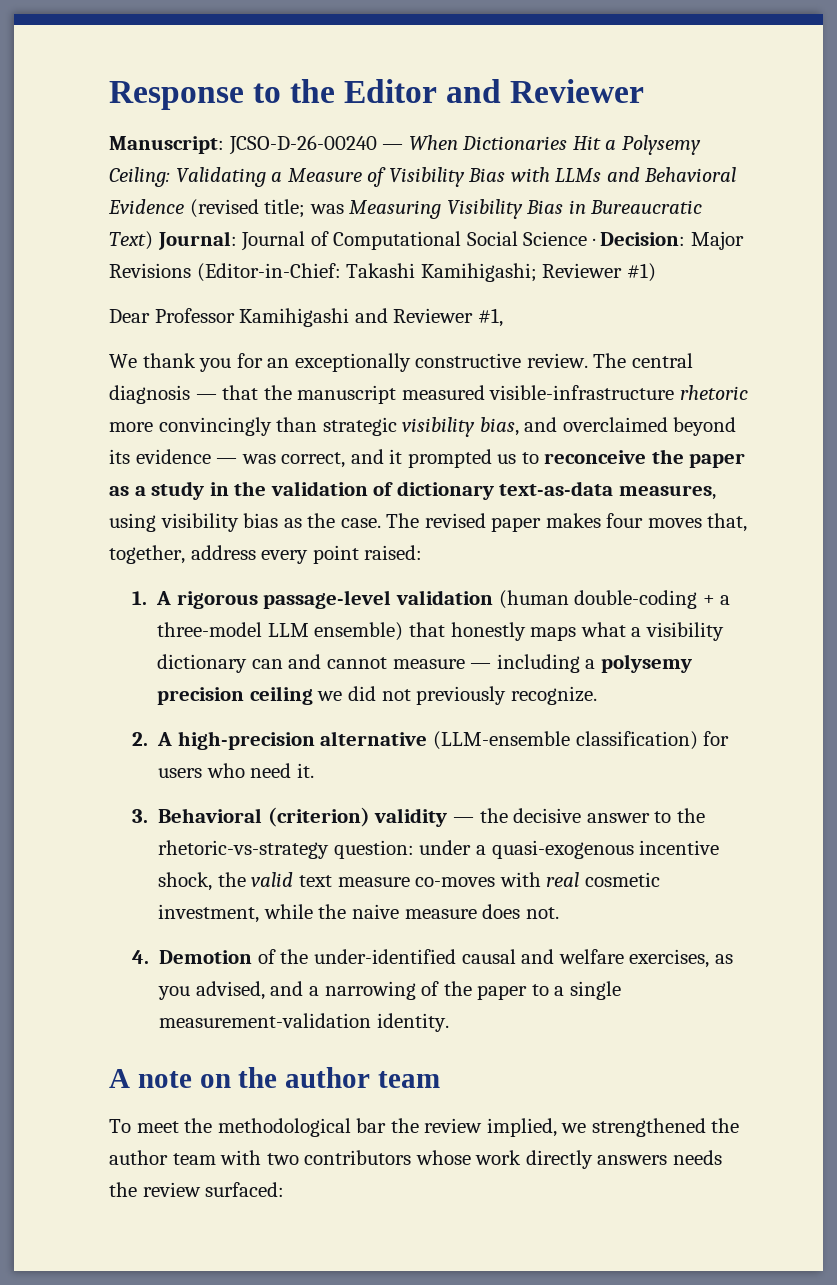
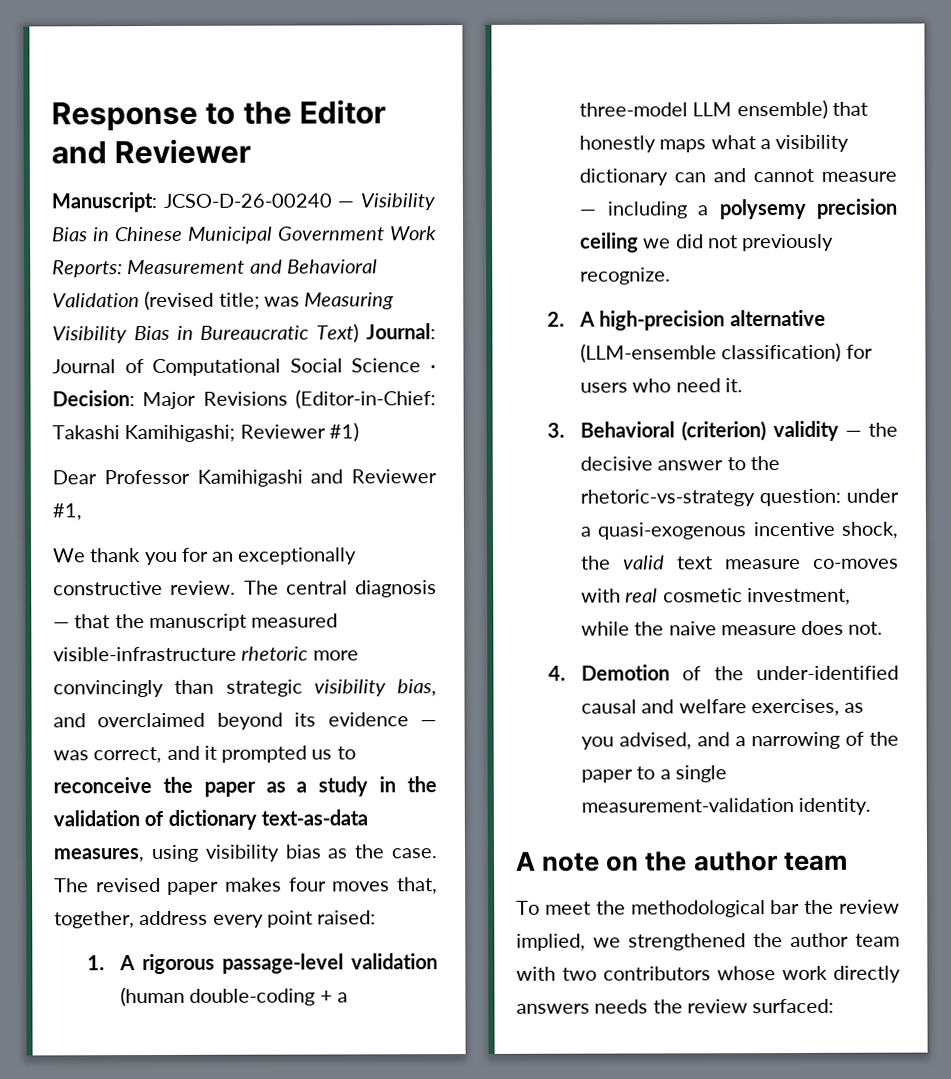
- Manuscript: JCSO-D-26-00240 — When Dictionaries Hit a Polysemy Ceiling: Validating a Measure of Visibility Bias with LLMs and Behavioral Evidence (revised title; was Measuring Visibility Bias in Bureaucratic Text) Journal: Journal of Computational Social Science · Decision: Major Revisions (Editor-in-Chief: Takashi Kamihigashi; Reviewer #1)
+ Manuscript: JCSO-D-26-00240 — Visibility Bias in Chinese Municipal Government Work Reports: Measurement and Behavioral Validation (revised title; was Measuring Visibility Bias in Bureaucratic Text) Journal: Journal of Computational Social Science · Decision: Major Revisions (Editor-in-Chief: Takashi Kamihigashi; Reviewer #1)

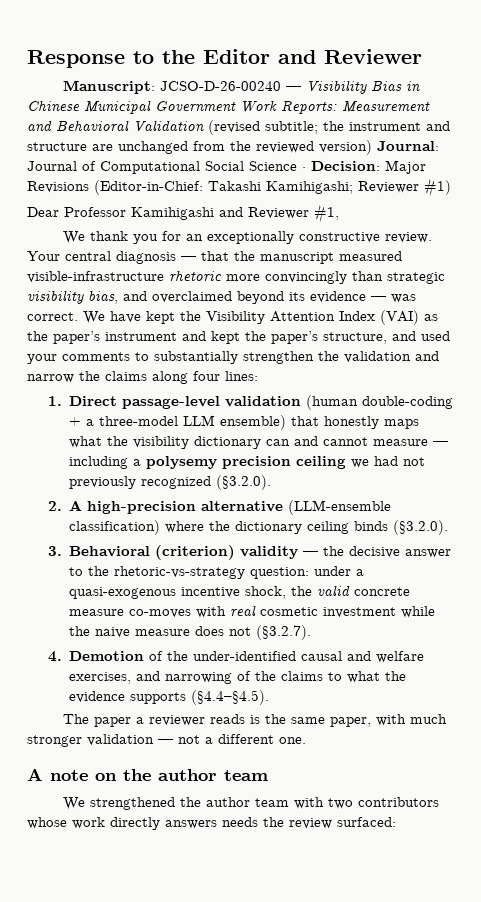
- Manuscript: JCSO-D-26-00240 — Visibility Bias in Chinese Municipal Government Work Reports: Measurement and Behavioral Validation (revised title; was Measuring Visibility Bias in Bureaucratic Text) Journal: Journal of Computational Social Science · Decision: Major Revisions (Editor-in-Chief: Takashi Kamihigashi; Reviewer #1)
+ Manuscript: JCSO-D-26-00240 — Visibility Bias in Chinese Municipal Government Work Reports: Measurement and Behavioral Validation (revised subtitle; the instrument and structure are unchanged from the reviewed version) Journal: Journal of Computational Social Science · Decision: Major Revisions (Editor-in-Chief: Takashi Kamihigashi; Reviewer #1)
- The central diagnosis — that the manuscript measured visible-infrastructure rhetoric more convincingly than strategic visibility bias, and overclaimed beyond its evidence — was correct, and it prompted us to reconceive the paper as a study in the validation of dictionary text-as-data measures, using visibility bias as the case. The revised paper makes four moves that, together, address every point raised:
+ Your central diagnosis — that the manuscript measured visible-infrastructure rhetoric more convincingly than strategic visibility bias, and overclaimed beyond its evidence — was correct. We have kept the Visibility Attention Index (VAI) as the paper’s instrument and kept the paper’s structure, and used your comments to substantially strengthen the validation and narrow the claims along four lines:
- 1. A rigorous passage-level validation (human double-coding + a three-model LLM ensemble) that honestly maps what a visibility dictionary can and cannot measure — including a polysemy precision ceiling we did not previously recognize.
+ 1. Direct passage-level validation (human double-coding + a three-model LLM ensemble) that honestly maps what the visibility dictionary can and cannot measure — including a polysemy precision ceiling we had not previously recognized (§3.2.0).
- 2. A high-precision alternative (LLM-ensemble classification) for users who need it.
+ 2. A high-precision alternative (LLM-ensemble classification) where the dictionary ceiling binds (§3.2.0).
- 3. Behavioral (criterion) validity — the decisive answer to the rhetoric-vs-strategy question: under a quasi-exogenous incentive shock, the valid text measure co-moves with real cosmetic investment, while the naive measure does not.
+ 3. Behavioral (criterion) validity — the decisive answer to the rhetoric-vs-strategy question: under a quasi-exogenous incentive shock, the valid concrete measure co-moves with real cosmetic investment while the naive measure does not (§3.2.7).
- 4. Demotion of the under-identified causal and welfare exercises, as you advised, and a narrowing of the paper to a single measurement-validation identity.
+ 4. Demotion of the under-identified causal and welfare exercises, and narrowing of the claims to what the evidence supports (§4.4–§4.5).
+ The paper a reviewer reads is the same paper, with much stronger validation — not a different one.
- To meet the methodological bar the review implied, we strengthened the author team with two contributors whose work directly answers needs the review surfaced:
+ We strengthened the author team with two contributors whose work directly answers needs the review surfaced:

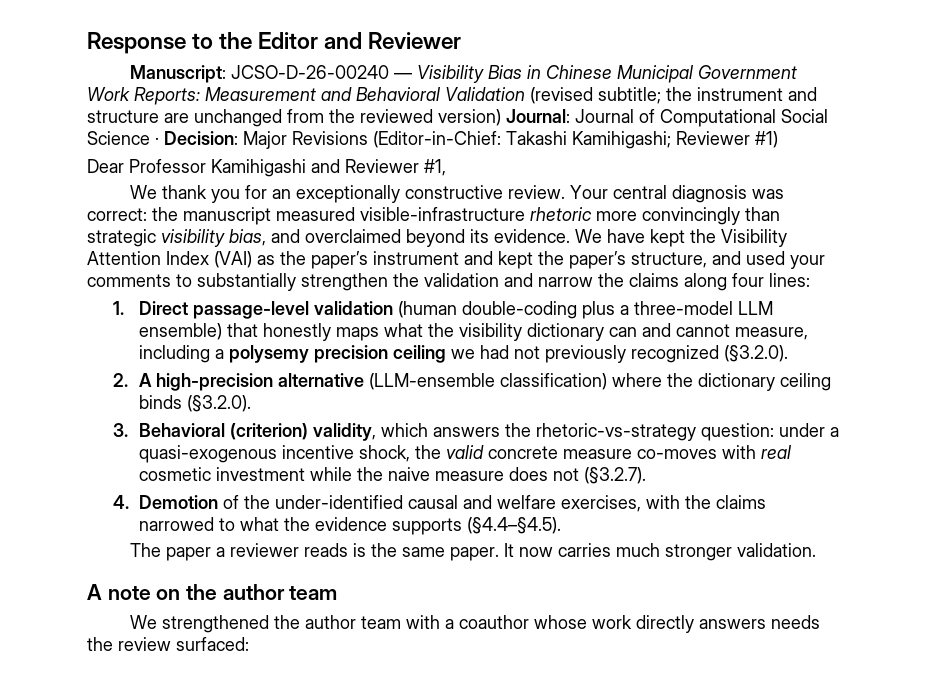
- Your central diagnosis — that the manuscript measured visible-infrastructure rhetoric more convincingly than strategic visibility bias, and overclaimed beyond its evidence — was correct.
+ Your central diagnosis was correct: the manuscript measured visible-infrastructure rhetoric more convincingly than strategic visibility bias, and overclaimed beyond its evidence.
- 1. Direct passage-level validation (human double-coding + a three-model LLM ensemble) that honestly maps what the visibility dictionary can and cannot measure — including a polysemy precision ceiling we had not previously recognized (§3.2.0).
+ 1. Direct passage-level validation (human double-coding plus a three-model LLM ensemble) that honestly maps what the visibility dictionary can and cannot measure, including a polysemy precision ceiling we had not previously recognized (§3.2.0).
- 3. Behavioral (criterion) validity — the decisive answer to the rhetoric-vs-strategy question: under a quasi-exogenous incentive shock, the valid concrete measure co-moves with real cosmetic investment while the naive measure does not (§3.2.7).
+ 3. Behavioral (criterion) validity, which answers the rhetoric-vs-strategy question: under a quasi-exogenous incentive shock, the valid concrete measure co-moves with real cosmetic investment while the naive measure does not (§3.2.7).
- 4. Demotion of the under-identified causal and welfare exercises, and narrowing of the claims to what the evidence supports (§4.4–§4.5).
+ 4. Demotion of the under-identified causal and welfare exercises, with the claims narrowed to what the evidence supports (§4.4–§4.5).
- The paper a reviewer reads is the same paper, with much stronger validation — not a different one.
+ The paper a reviewer reads is the same paper. It now carries much stronger validation.
- We strengthened the author team with two contributors whose work directly answers needs the review surfaced:
+ We strengthened the author team with a coauthor whose work directly answers needs the review surfaced:

